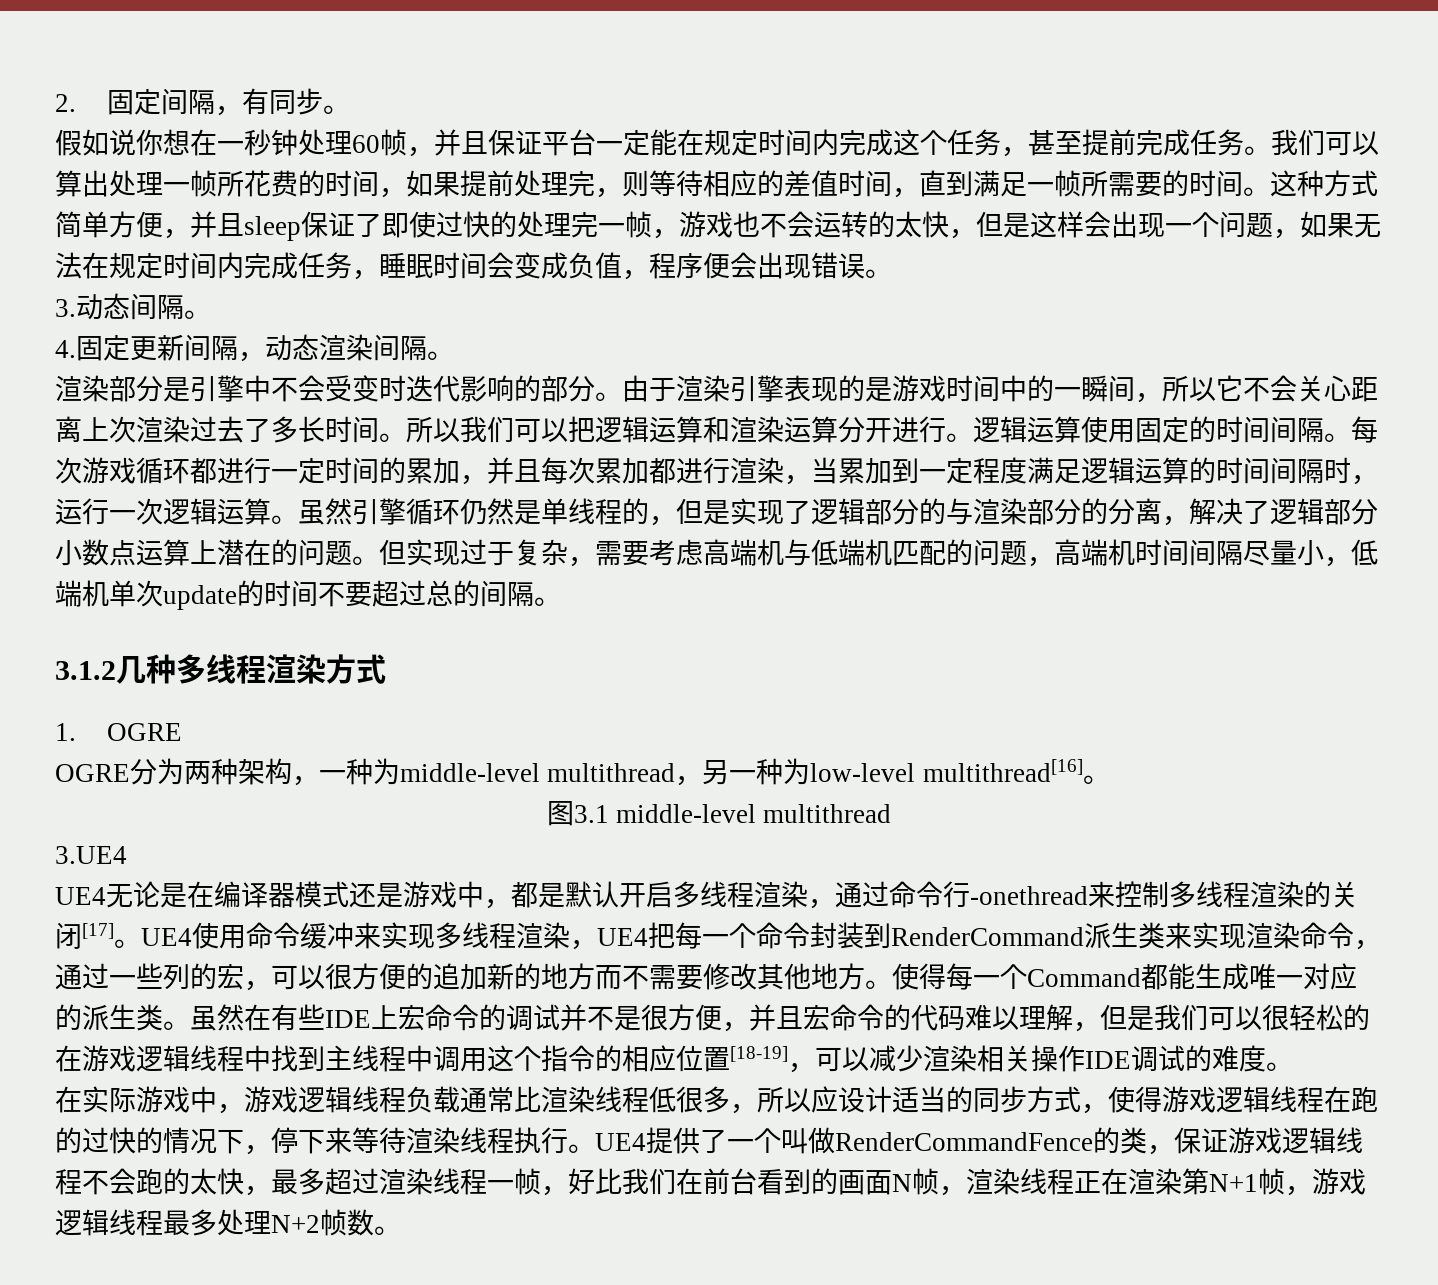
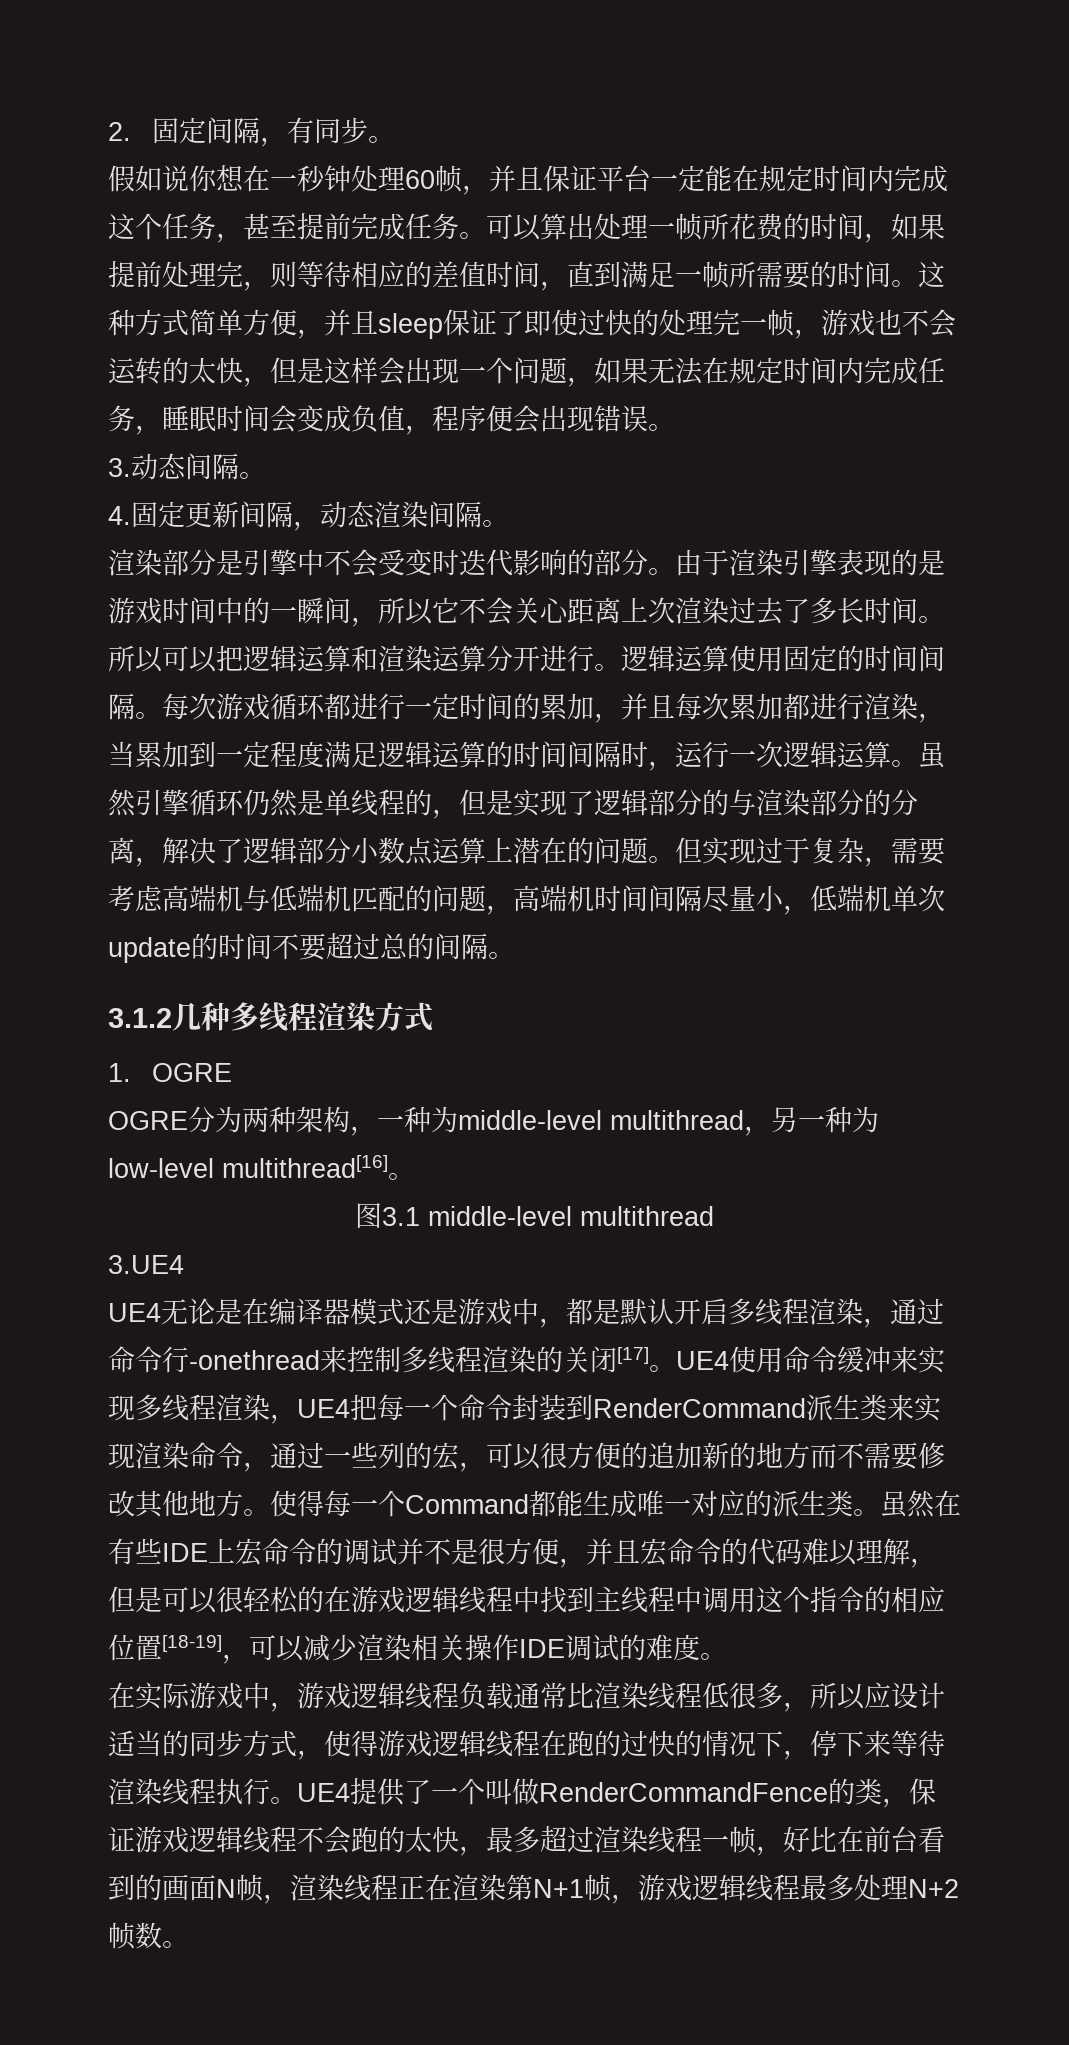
- 我们可以算出处理一帧所花费的时间，如果提前处理完，则等待相应的差值时间，直到满足一帧所需要的时间。
+ 可以算出处理一帧所花费的时间，如果提前处理完，则等待相应的差值时间，直到满足一帧所需要的时间。
- 所以我们可以把逻辑运算和渲染运算分开进行。
+ 所以可以把逻辑运算和渲染运算分开进行。
- 虽然在有些IDE上宏命令的调试并不是很方便，并且宏命令的代码难以理解，但是我们可以很轻松的在游戏逻辑线程中找到主线程中调用这个指令的相应位置[18-19]，可以减少渲染相关操作IDE调试的难度。
+ 虽然在有些IDE上宏命令的调试并不是很方便，并且宏命令的代码难以理解，但是可以很轻松的在游戏逻辑线程中找到主线程中调用这个指令的相应位置[18-19]，可以减少渲染相关操作IDE调试的难度。
- UE4提供了一个叫做RenderCommandFence的类，保证游戏逻辑线程不会跑的太快，最多超过渲染线程一帧，好比我们在前台看到的画面N帧，渲染线程正在渲染第N+1帧，游戏逻辑线程最多处理N+2帧数。
+ UE4提供了一个叫做RenderCommandFence的类，保证游戏逻辑线程不会跑的太快，最多超过渲染线程一帧，好比在前台看到的画面N帧，渲染线程正在渲染第N+1帧，游戏逻辑线程最多处理N+2帧数。

